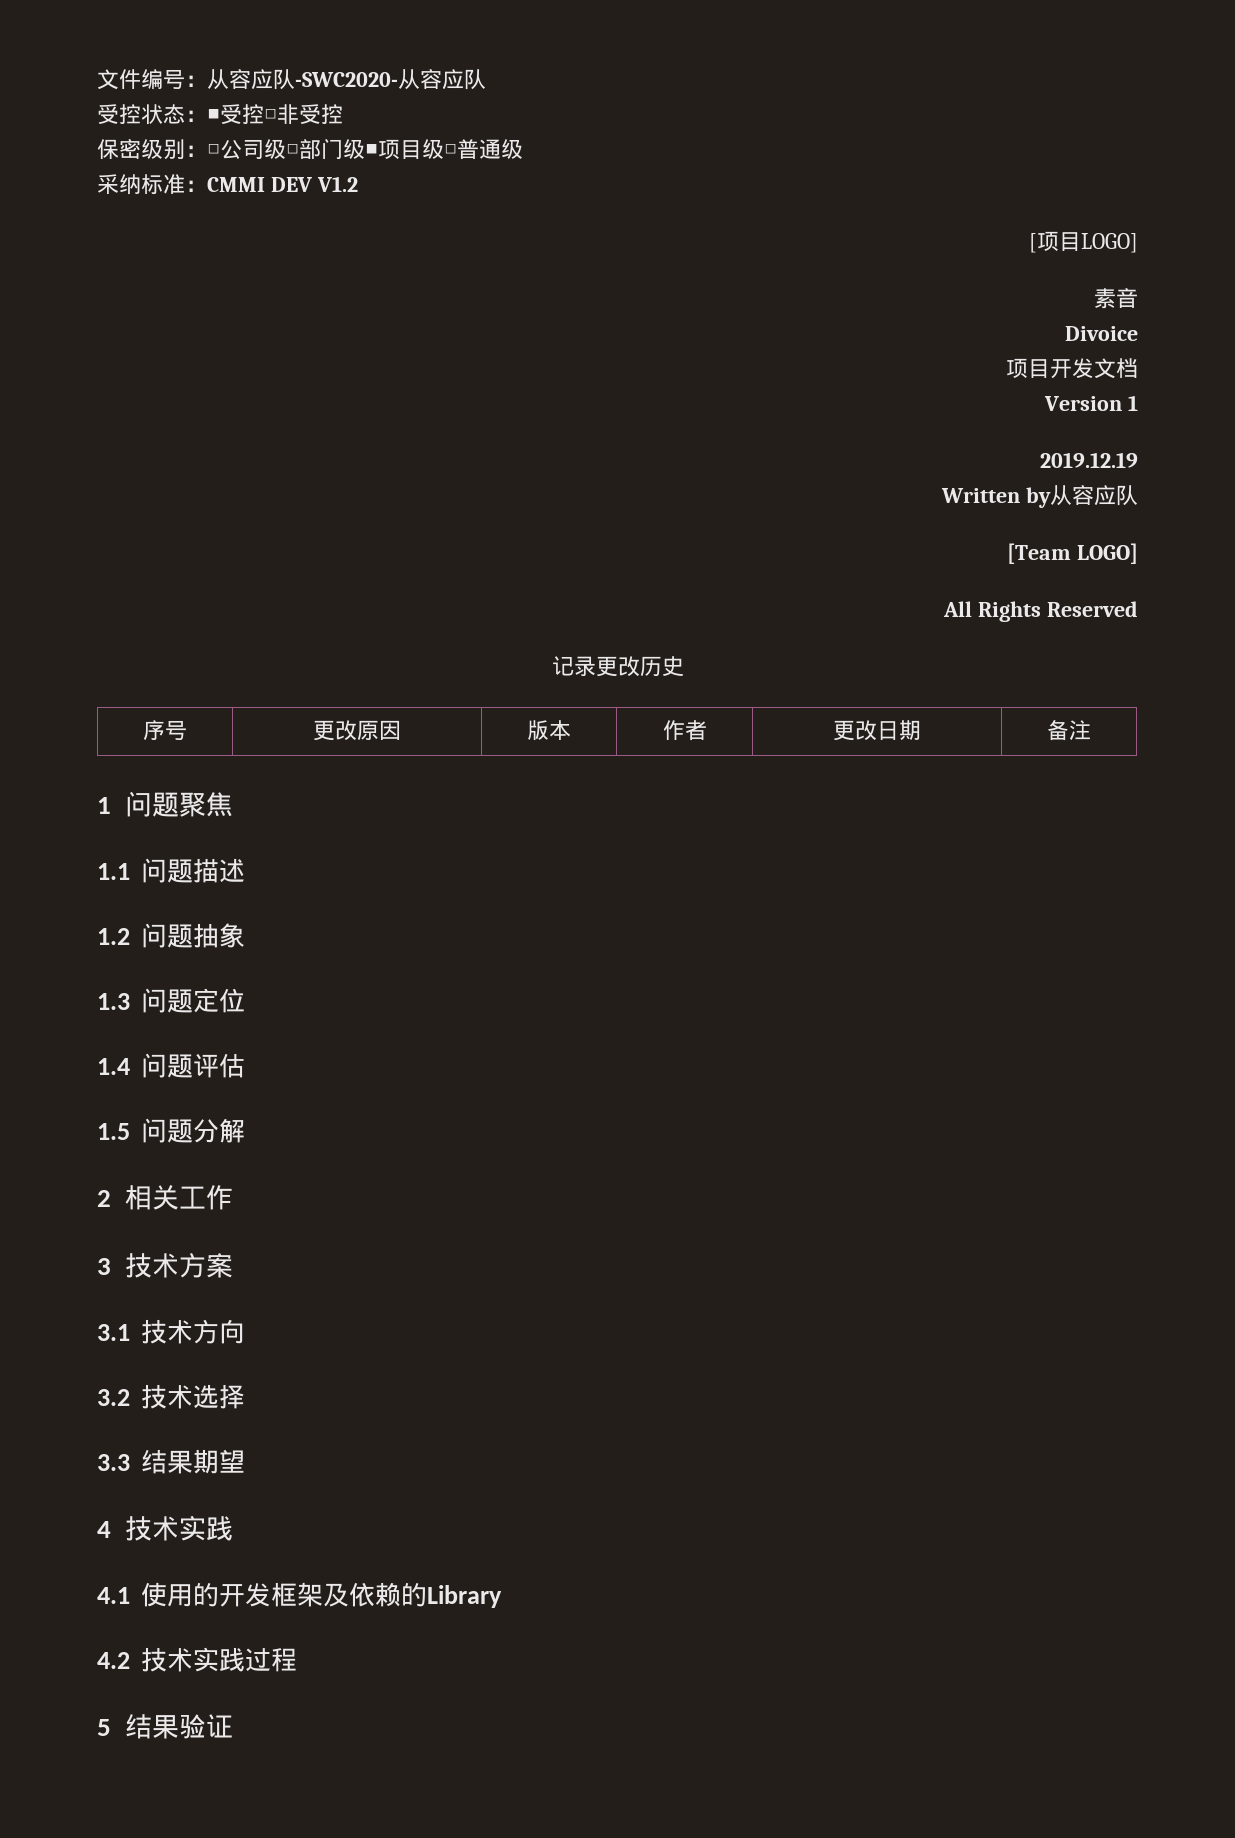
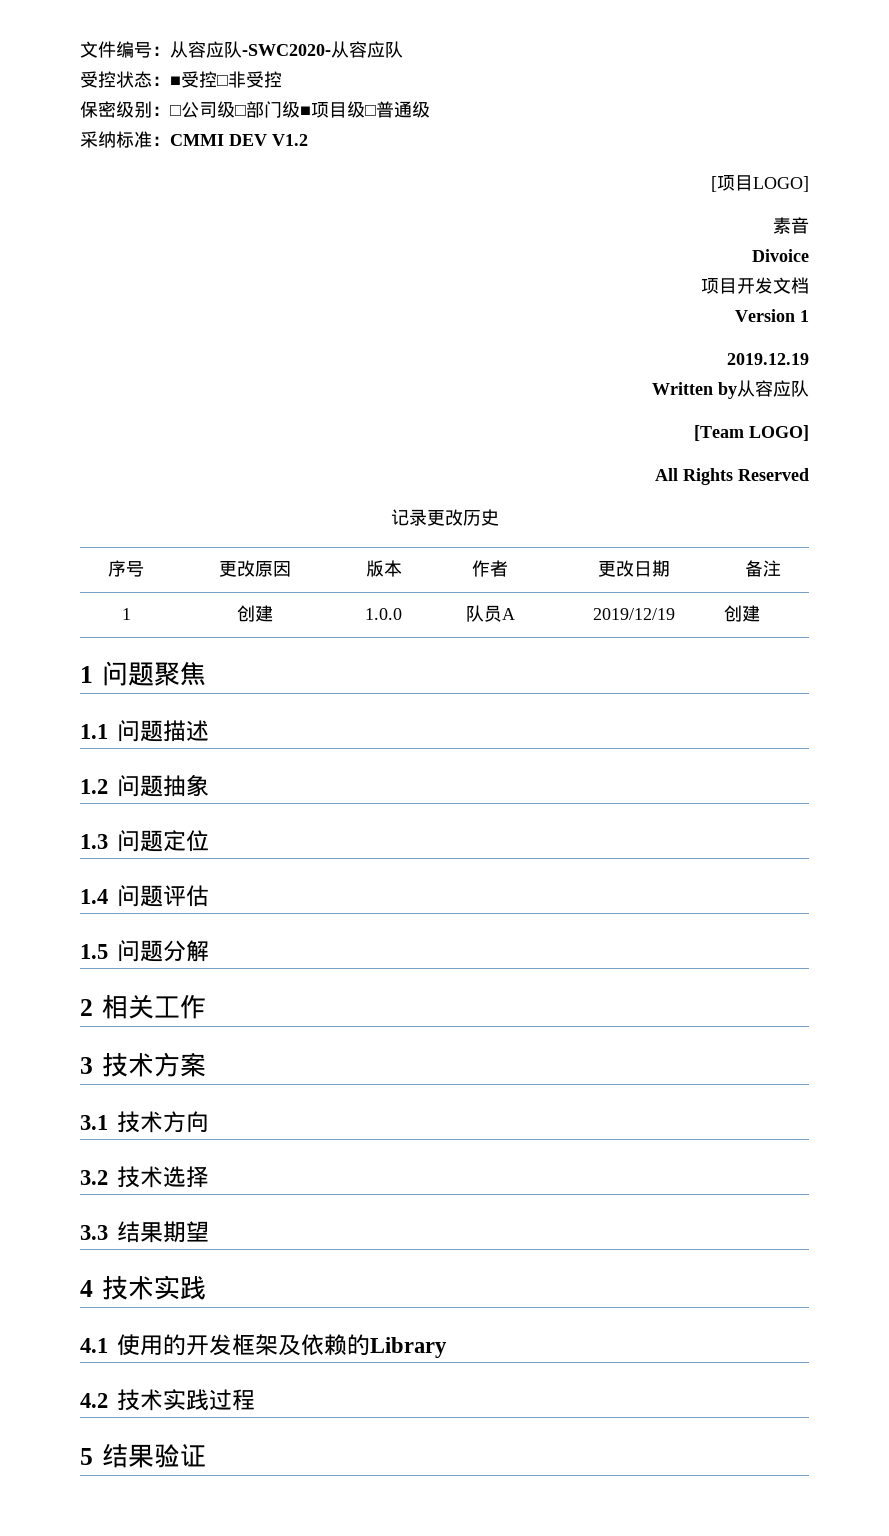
+ 1 | 创建 | 1.0.0 | 队员A | 2019/12/19 | 创建

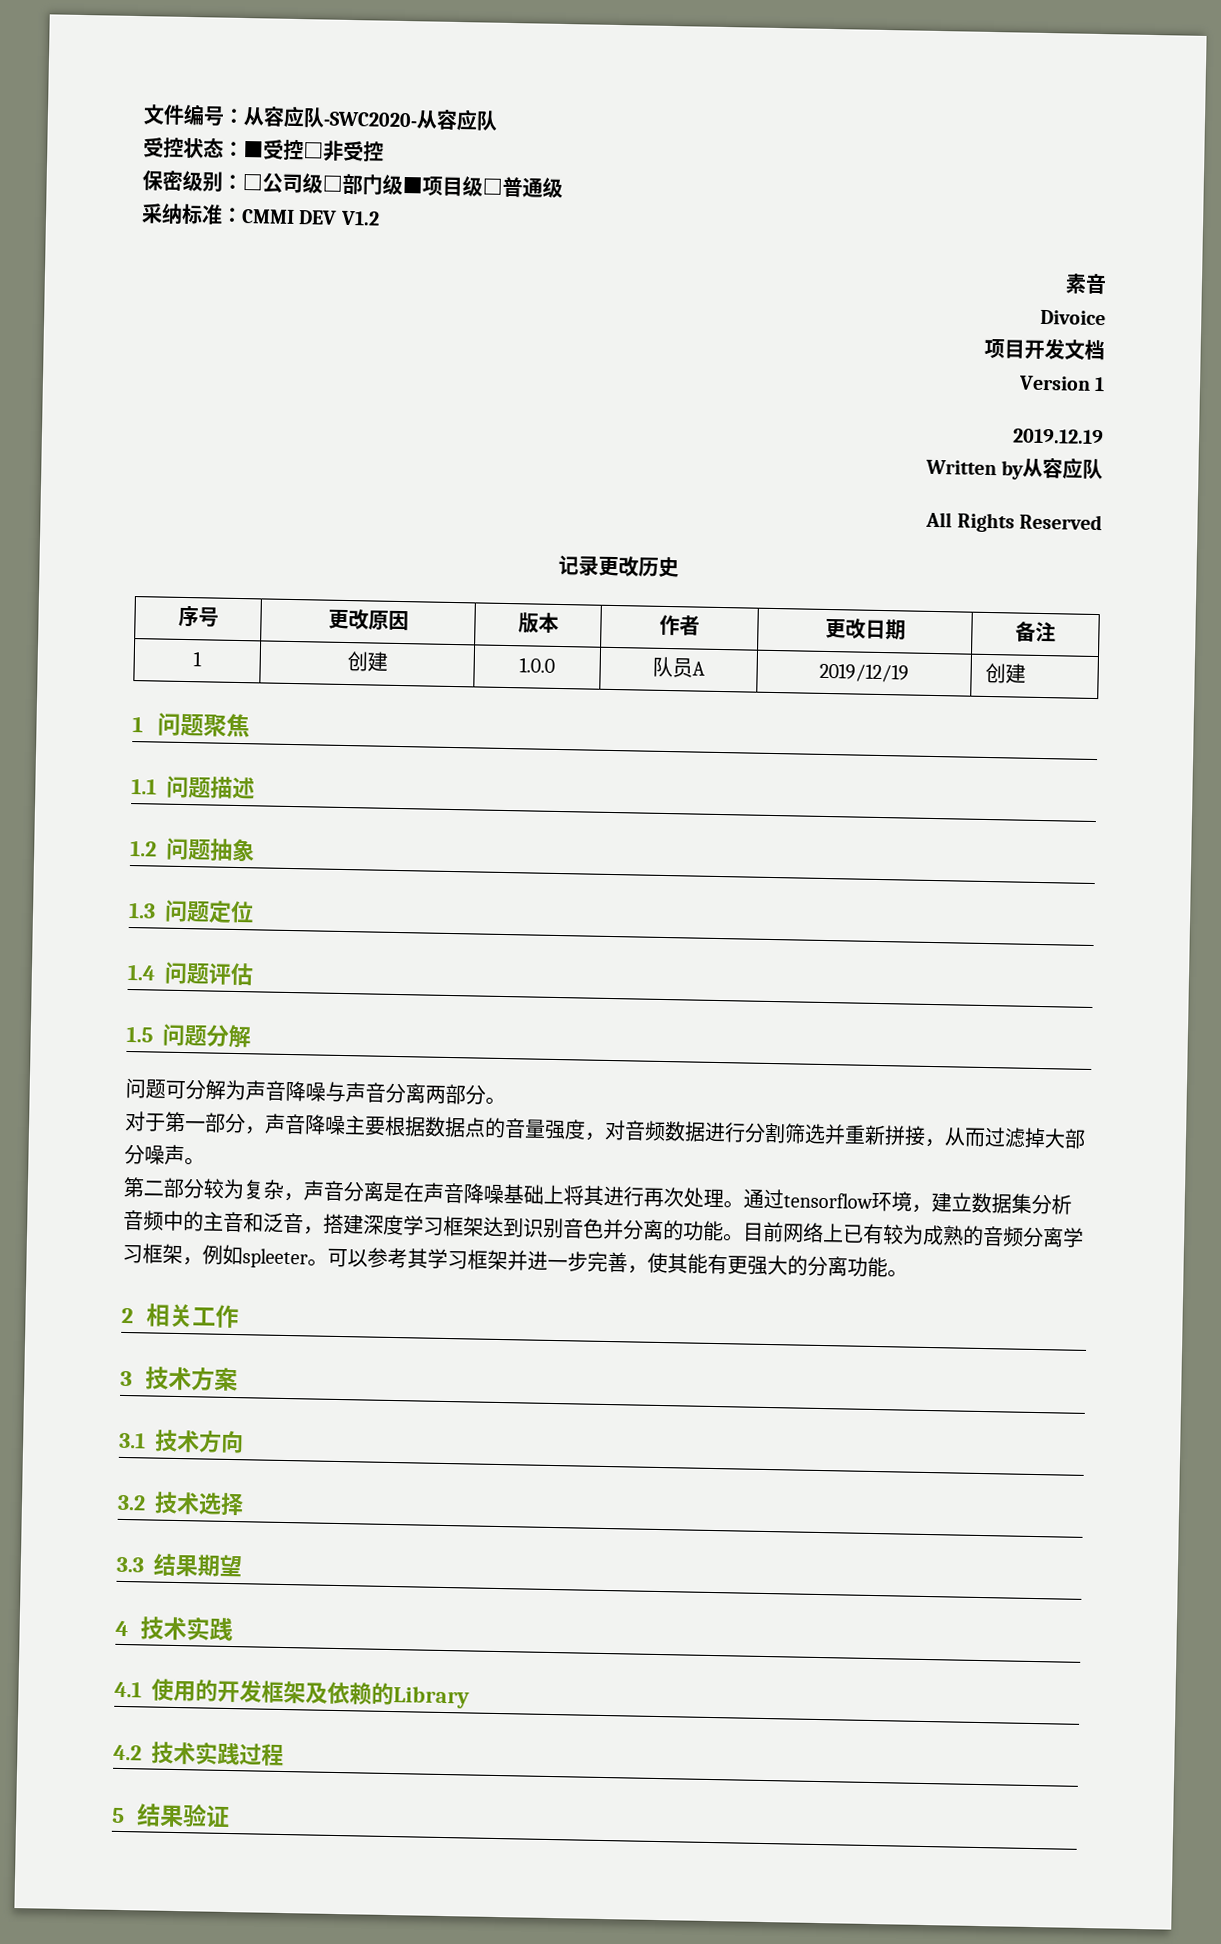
- [项目LOGO]
- [Team LOGO]
+ 问题可分解为声音降噪与声音分离两部分。
+ 对于第一部分，声音降噪主要根据数据点的音量强度，对音频数据进行分割筛选并重新拼接，从而过滤掉大部分噪声。
+ 第二部分较为复杂，声音分离是在声音降噪基础上将其进行再次处理。通过tensorflow环境，建立数据集分析音频中的主音和泛音，搭建深度学习框架达到识别音色并分离的功能。目前网络上已有较为成熟的音频分离学习框架，例如spleeter。可以参考其学习框架并进一步完善，使其能有更强大的分离功能。

